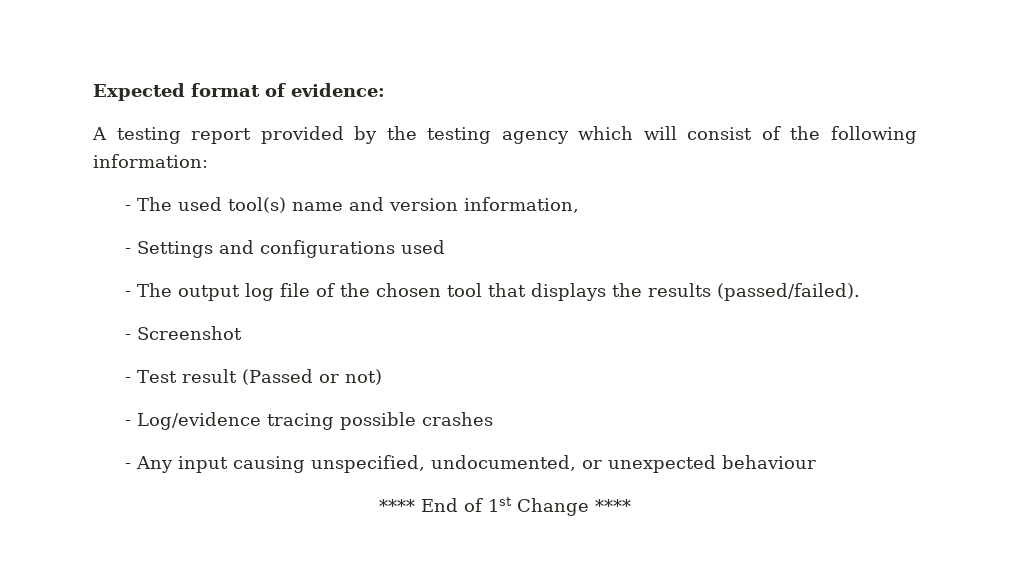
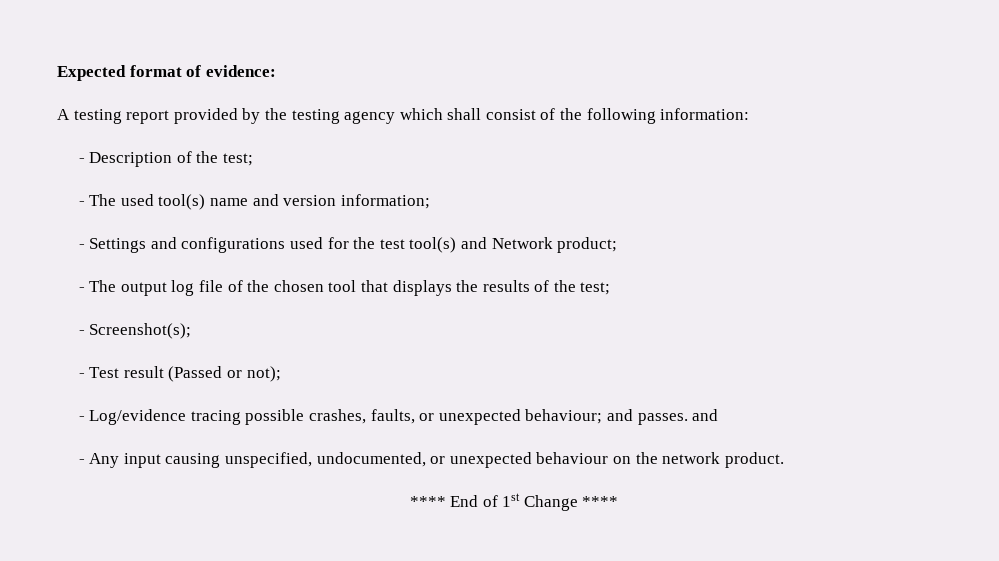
- A testing report provided by the testing agency which will consist of the following information:
+ A testing report provided by the testing agency which shall consist of the following information:
+ - Description of the test;
- - The used tool(s) name and version information,
+ - The used tool(s) name and version information;
- - Settings and configurations used
+ - Settings and configurations used for the test tool(s) and Network product;
- - The output log file of the chosen tool that displays the results (passed/failed).
- - Screenshot
+ - The output log file of the chosen tool that displays the results of the test;
+ - Screenshot(s);
- - Test result (Passed or not)
+ - Test result (Passed or not);
- - Log/evidence tracing possible crashes
+ - Log/evidence tracing possible crashes, faults, or unexpected behaviour; and passes. and
- - Any input causing unspecified, undocumented, or unexpected behaviour
+ - Any input causing unspecified, undocumented, or unexpected behaviour on the network product.

